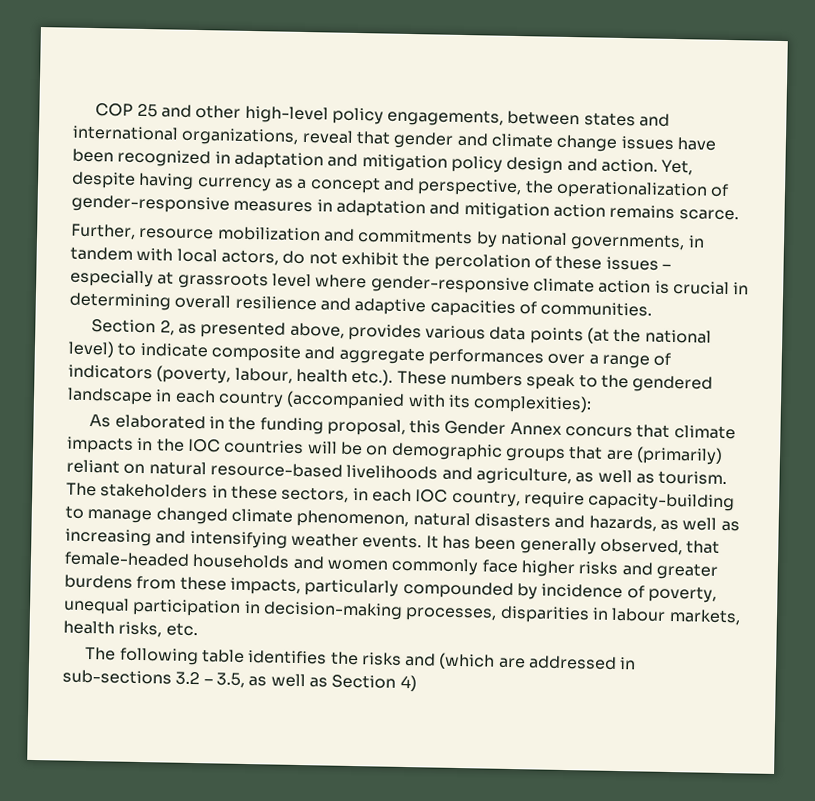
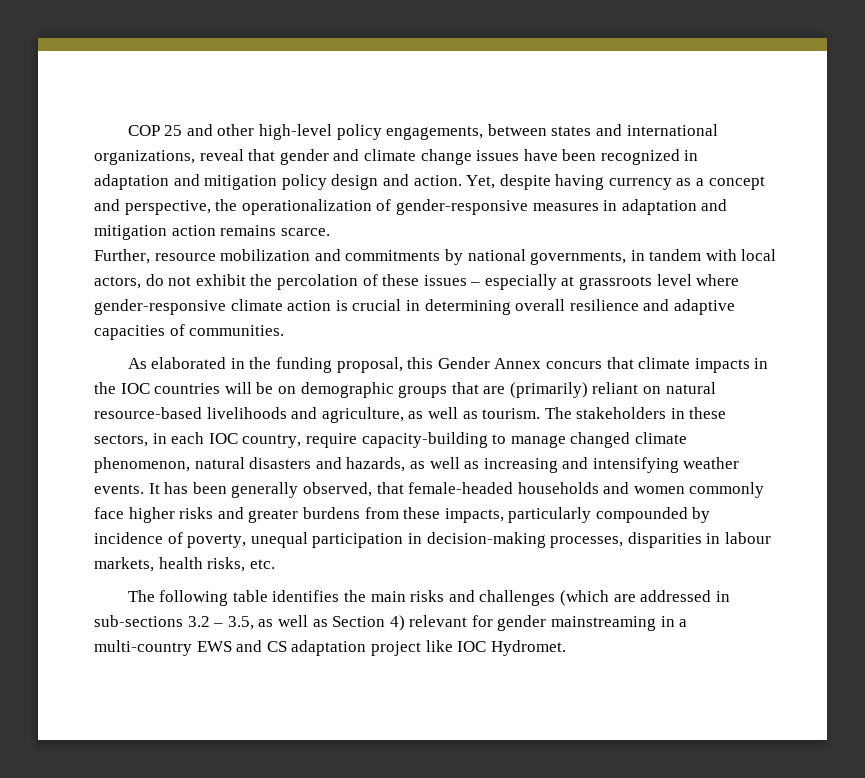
- Section 2, as presented above, provides various data points (at the national level) to indicate composite and aggregate performances over a range of indicators (poverty, labour, health etc.). These numbers speak to the gendered landscape in each country (accompanied with its complexities):
- The following table identifies the risks and (which are addressed in sub-sections 3.2 – 3.5, as well as Section 4)
+ The following table identifies the main risks and challenges (which are addressed in sub-sections 3.2 – 3.5, as well as Section 4) relevant for gender mainstreaming in a multi-country EWS and CS adaptation project like IOC Hydromet.

